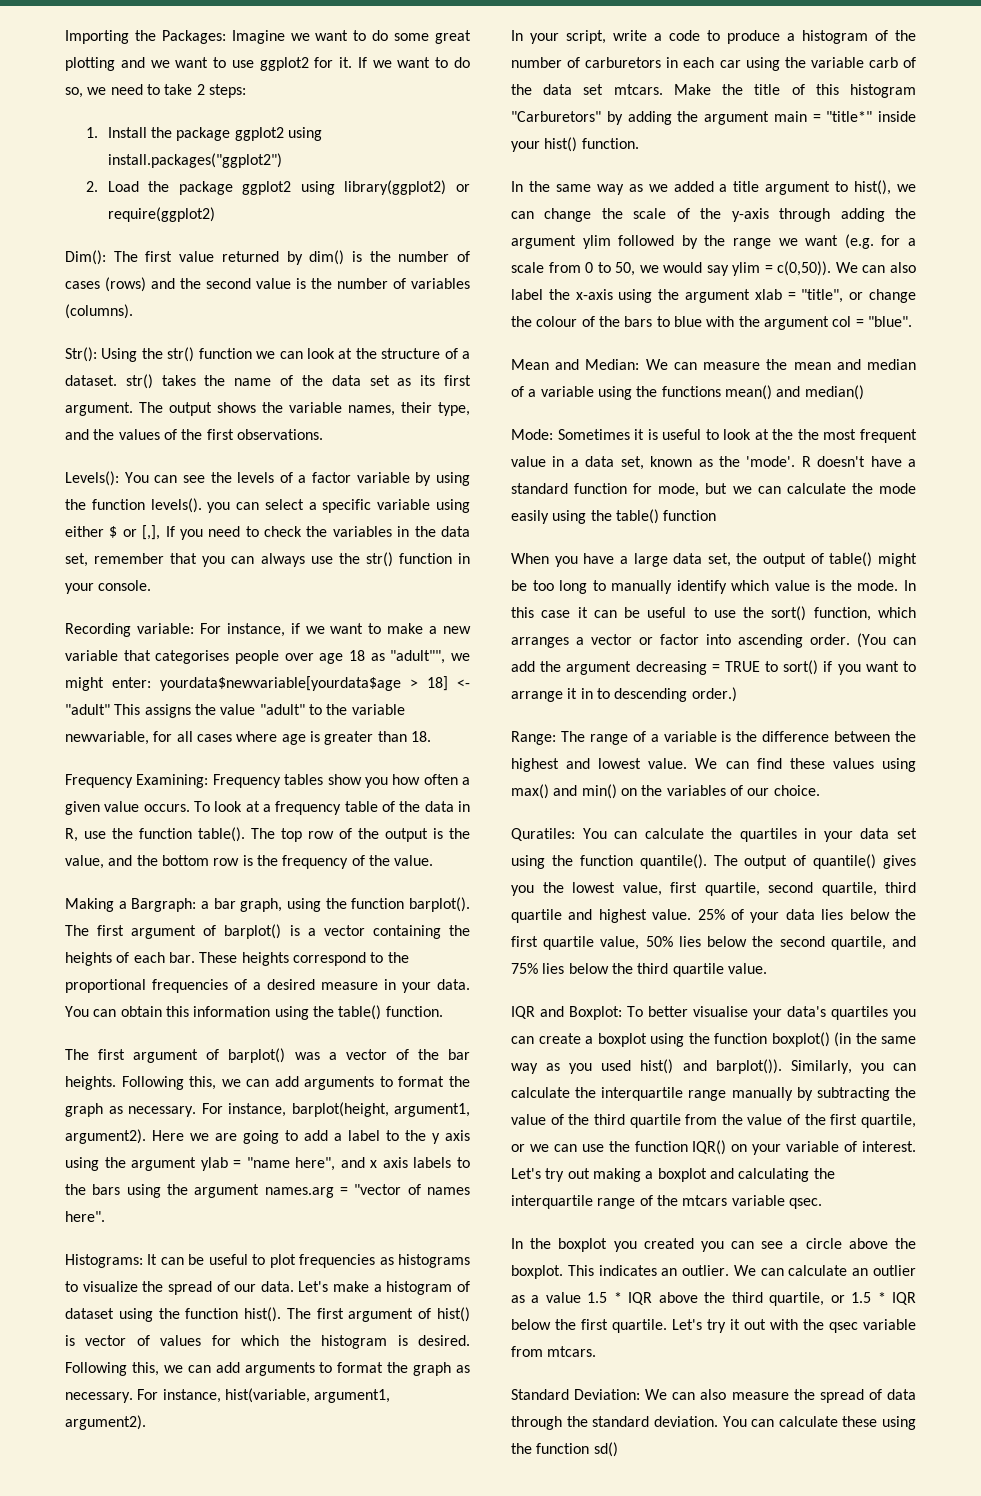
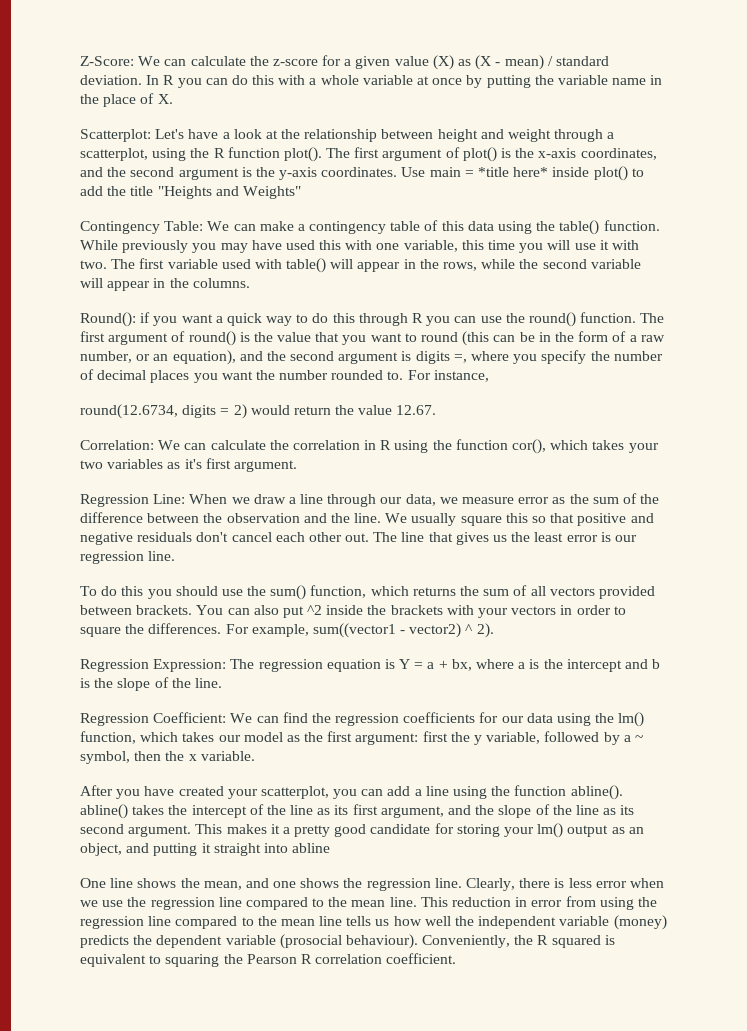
- Importing the Packages: Imagine we want to do some great plotting and we want to use ggplot2 for it. If we want to do so, we need to take 2 steps:
- 1. Install the package ggplot2 using install.packages("ggplot2")
- 2. Load the package ggplot2 using library(ggplot2) or require(ggplot2)
- Dim(): The first value returned by dim() is the number of cases (rows) and the second value is the number of variables (columns).
- Str(): Using the str() function we can look at the structure of a dataset. str() takes the name of the data set as its first argument. The output shows the variable names, their type, and the values of the first observations.
- Levels(): You can see the levels of a factor variable by using the function levels(). you can select a specific variable using either $ or [,], If you need to check the variables in the data set, remember that you can always use the str() function in your console.
- Recording variable: For instance, if we want to make a new variable that categorises people over age 18 as "adult"", we might enter: yourdata$newvariable[yourdata$age > 18] <- "adult" This assigns the value "adult" to the variable newvariable, for all cases where age is greater than 18.
- Frequency Examining: Frequency tables show you how often a given value occurs. To look at a frequency table of the data in R, use the function table(). The top row of the output is the value, and the bottom row is the frequency of the value.
- Making a Bargraph: a bar graph, using the function barplot(). The first argument of barplot() is a vector containing the heights of each bar. These heights correspond to the proportional frequencies of a desired measure in your data. You can obtain this information using the table() function.
- The first argument of barplot() was a vector of the bar heights. Following this, we can add arguments to format the graph as necessary. For instance, barplot(height, argument1, argument2). Here we are going to add a label to the y axis using the argument ylab = "name here", and x axis labels to the bars using the argument names.arg = "vector of names here".
- Histograms: It can be useful to plot frequencies as histograms to visualize the spread of our data. Let's make a histogram of dataset using the function hist(). The first argument of hist() is vector of values for which the histogram is desired. Following this, we can add arguments to format the graph as necessary. For instance, hist(variable, argument1, argument2).
- In your script, write a code to produce a histogram of the number of carburetors in each car using the variable carb of the data set mtcars. Make the title of this histogram "Carburetors" by adding the argument main = "title*" inside your hist() function.
- In the same way as we added a title argument to hist(), we can change the scale of the y-axis through adding the argument ylim followed by the range we want (e.g. for a scale from 0 to 50, we would say ylim = c(0,50)). We can also label the x-axis using the argument xlab = "title", or change the colour of the bars to blue with the argument col = "blue".
- Mean and Median: We can measure the mean and median of a variable using the functions mean() and median()
- Mode: Sometimes it is useful to look at the the most frequent value in a data set, known as the 'mode'. R doesn't have a standard function for mode, but we can calculate the mode easily using the table() function
- When you have a large data set, the output of table() might be too long to manually identify which value is the mode. In this case it can be useful to use the sort() function, which arranges a vector or factor into ascending order. (You can add the argument decreasing = TRUE to sort() if you want to arrange it in to descending order.)
- Range: The range of a variable is the difference between the highest and lowest value. We can find these values using max() and min() on the variables of our choice.
- Quratiles: You can calculate the quartiles in your data set using the function quantile(). The output of quantile() gives you the lowest value, first quartile, second quartile, third quartile and highest value. 25% of your data lies below the first quartile value, 50% lies below the second quartile, and 75% lies below the third quartile value.
- IQR and Boxplot: To better visualise your data's quartiles you can create a boxplot using the function boxplot() (in the same way as you used hist() and barplot()). Similarly, you can calculate the interquartile range manually by subtracting the value of the third quartile from the value of the first quartile, or we can use the function IQR() on your variable of interest. Let's try out making a boxplot and calculating the interquartile range of the mtcars variable qsec.
- In the boxplot you created you can see a circle above the boxplot. This indicates an outlier. We can calculate an outlier as a value 1.5 * IQR above the third quartile, or 1.5 * IQR below the first quartile. Let's try it out with the qsec variable from mtcars.
- Standard Deviation: We can also measure the spread of data through the standard deviation. You can calculate these using the function sd()
+ Z-Score: We can calculate the z-score for a given value (X) as (X - mean) / standard deviation. In R you can do this with a whole variable at once by putting the variable name in the place of X.
+ Scatterplot: Let's have a look at the relationship between height and weight through a scatterplot, using the R function plot(). The first argument of plot() is the x-axis coordinates, and the second argument is the y-axis coordinates. Use main = *title here* inside plot() to add the title "Heights and Weights"
+ Contingency Table: We can make a contingency table of this data using the table() function. While previously you may have used this with one variable, this time you will use it with two. The first variable used with table() will appear in the rows, while the second variable will appear in the columns.
+ Round(): if you want a quick way to do this through R you can use the round() function. The first argument of round() is the value that you want to round (this can be in the form of a raw number, or an equation), and the second argument is digits =, where you specify the number of decimal places you want the number rounded to. For instance,
+ round(12.6734, digits = 2) would return the value 12.67.
+ Correlation: We can calculate the correlation in R using the function cor(), which takes your two variables as it's first argument.
+ Regression Line: When we draw a line through our data, we measure error as the sum of the difference between the observation and the line. We usually square this so that positive and negative residuals don't cancel each other out. The line that gives us the least error is our regression line.
+ To do this you should use the sum() function, which returns the sum of all vectors provided between brackets. You can also put ^2 inside the brackets with your vectors in order to square the differences. For example, sum((vector1 - vector2) ^ 2).
+ Regression Expression: The regression equation is Y = a + bx, where a is the intercept and b is the slope of the line.
+ Regression Coefficient: We can find the regression coefficients for our data using the lm() function, which takes our model as the first argument: first the y variable, followed by a ~ symbol, then the x variable.
+ After you have created your scatterplot, you can add a line using the function abline(). abline() takes the intercept of the line as its first argument, and the slope of the line as its second argument. This makes it a pretty good candidate for storing your lm() output as an object, and putting it straight into abline
+ One line shows the mean, and one shows the regression line. Clearly, there is less error when we use the regression line compared to the mean line. This reduction in error from using the regression line compared to the mean line tells us how well the independent variable (money) predicts the dependent variable (prosocial behaviour). Conveniently, the R squared is equivalent to squaring the Pearson R correlation coefficient.

